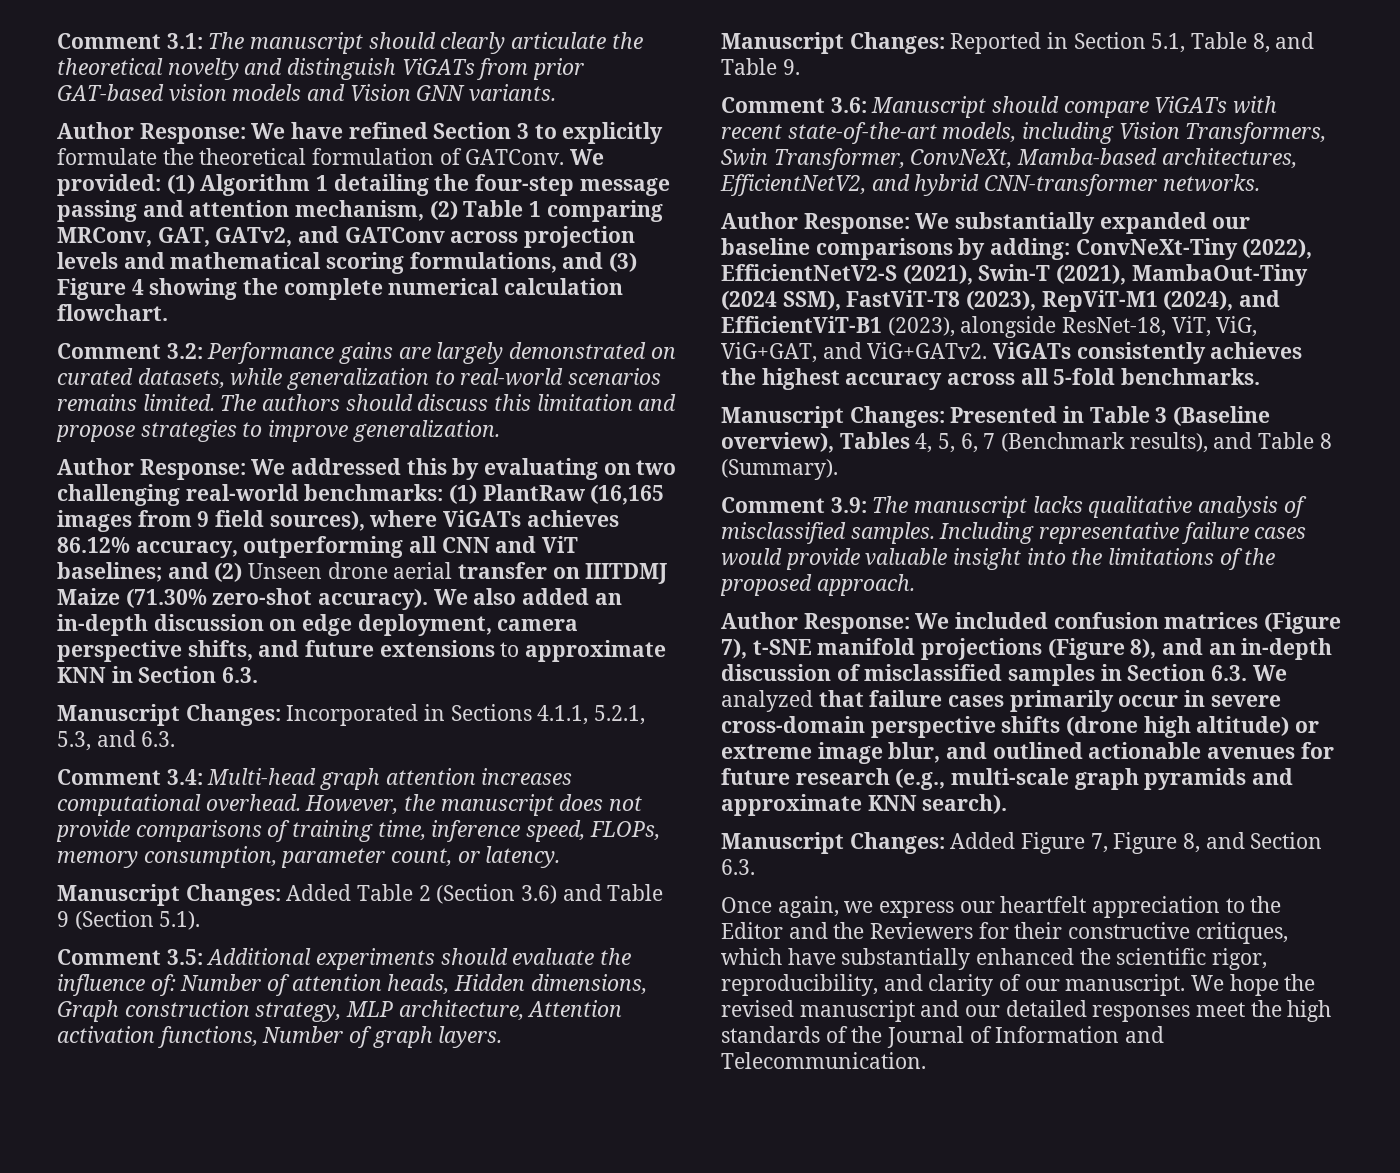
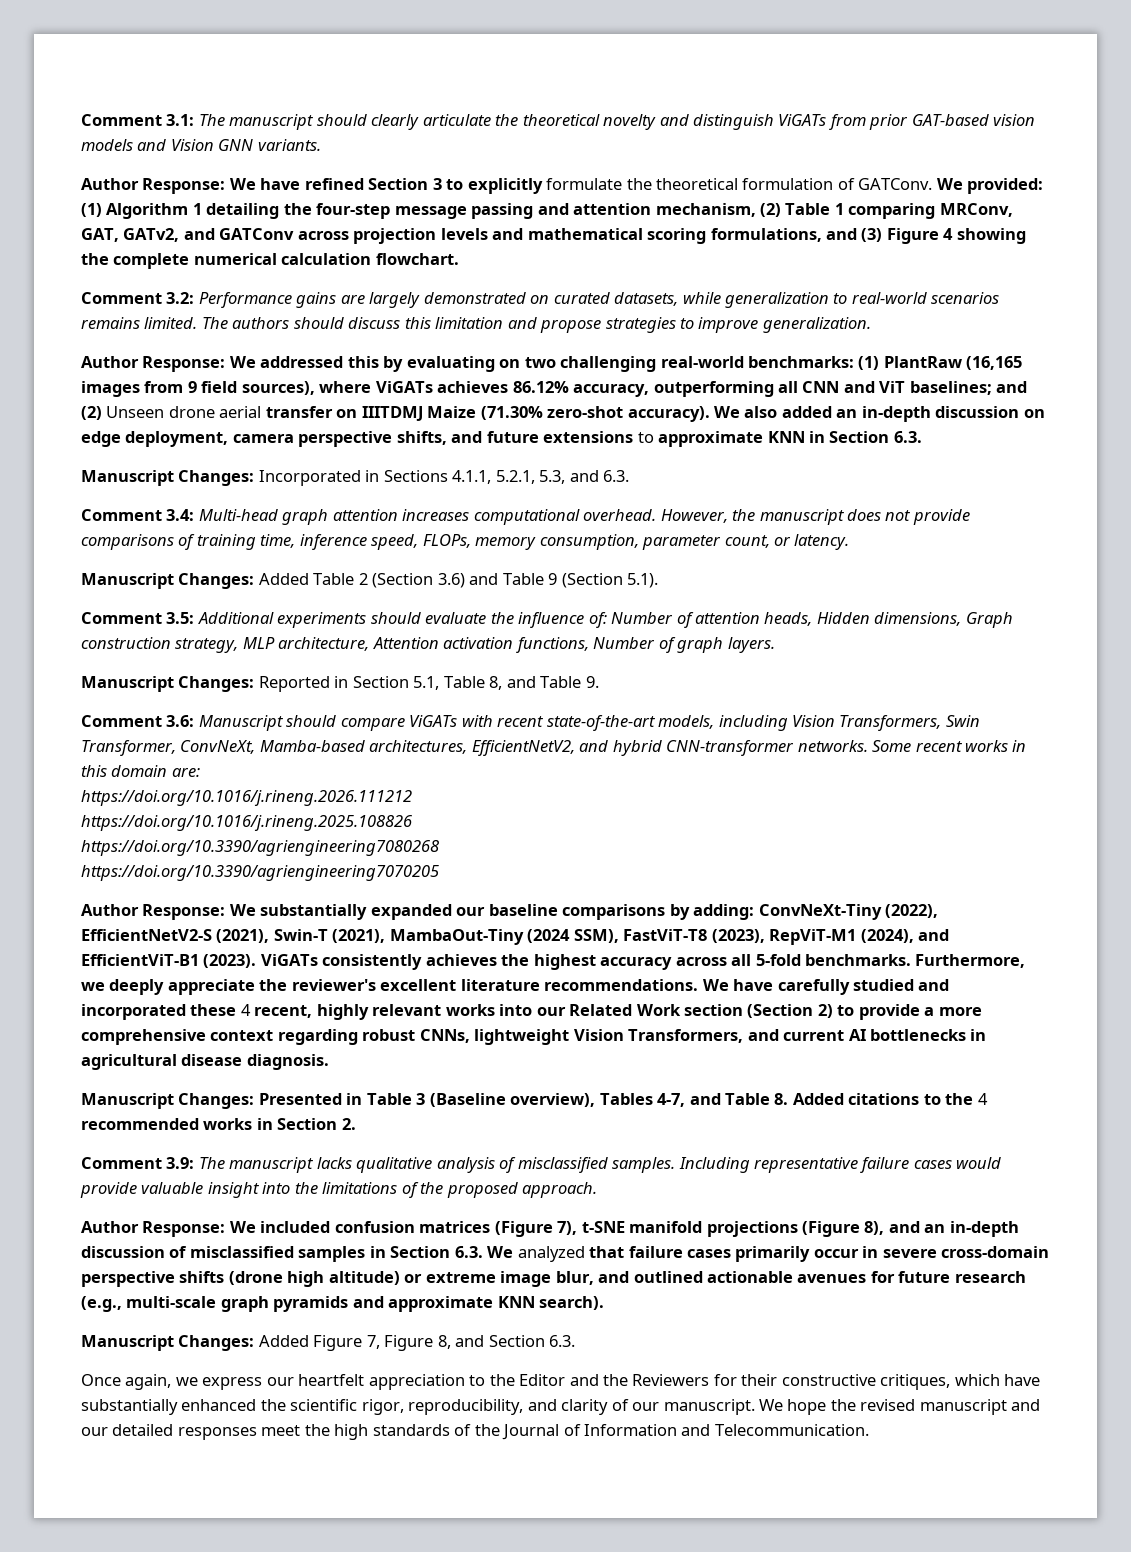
+ Some recent works in this domain are:
+ https://doi.org/10.1016/j.rineng.2026.111212
+ https://doi.org/10.1016/j.rineng.2025.108826
+ https://doi.org/10.3390/agriengineering7080268
+ https://doi.org/10.3390/agriengineering7070205
- Author Response: We substantially expanded our baseline comparisons by adding: ConvNeXt-Tiny (2022), EfficientNetV2-S (2021), Swin-T (2021), MambaOut-Tiny (2024 SSM), FastViT-T8 (2023), RepViT-M1 (2024), and EfficientViT-B1 (2023), alongside ResNet-18, ViT, ViG, ViG+GAT, and ViG+GATv2.
+ Author Response: We substantially expanded our baseline comparisons by adding: ConvNeXt-Tiny (2022), EfficientNetV2-S (2021), Swin-T (2021), MambaOut-Tiny (2024 SSM), FastViT-T8 (2023), RepViT-M1 (2024), and EfficientViT-B1 (2023).
+ Furthermore, we deeply appreciate the reviewer's excellent literature recommendations. We have carefully studied and incorporated these 4 recent, highly relevant works into our Related Work section (Section 2) to provide a more comprehensive context regarding robust CNNs, lightweight Vision Transformers, and current AI bottlenecks in agricultural disease diagnosis.
- Manuscript Changes: Presented in Table 3 (Baseline overview), Tables 4, 5, 6, 7 (Benchmark results), and Table 8 (Summary).
+ Manuscript Changes: Presented in Table 3 (Baseline overview), Tables 4-7, and Table 8. Added citations to the 4 recommended works in Section 2.

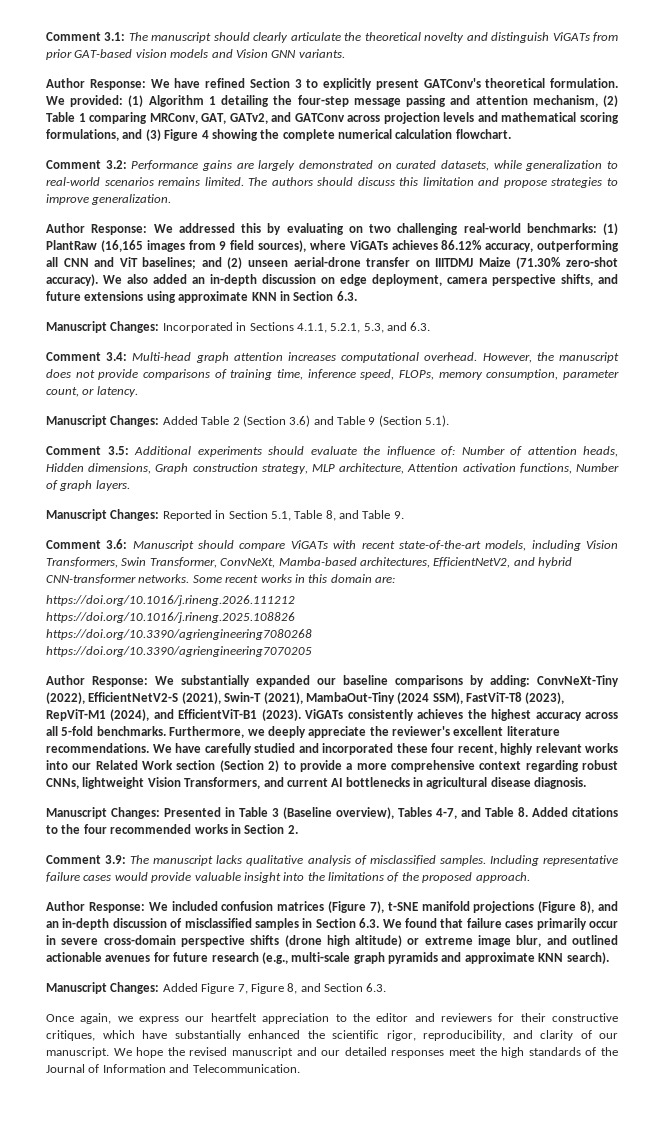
- Author Response: We have refined Section 3 to explicitly formulate the theoretical formulation of GATConv.
+ Author Response: We have refined Section 3 to explicitly present GATConv's theoretical formulation.
- Author Response: We addressed this by evaluating on two challenging real-world benchmarks: (1) PlantRaw (16,165 images from 9 field sources), where ViGATs achieves 86.12% accuracy, outperforming all CNN and ViT baselines; and (2) Unseen drone aerial transfer on IIITDMJ Maize (71.30% zero-shot accuracy).
+ Author Response: We addressed this by evaluating on two challenging real-world benchmarks: (1) PlantRaw (16,165 images from 9 field sources), where ViGATs achieves 86.12% accuracy, outperforming all CNN and ViT baselines; and (2) unseen aerial-drone transfer on IIITDMJ Maize (71.30% zero-shot accuracy).
- We also added an in-depth discussion on edge deployment, camera perspective shifts, and future extensions to approximate KNN in Section 6.3.
+ We also added an in-depth discussion on edge deployment, camera perspective shifts, and future extensions using approximate KNN in Section 6.3.
- We have carefully studied and incorporated these 4 recent, highly relevant works into our Related Work section (Section 2) to provide a more comprehensive context regarding robust CNNs, lightweight Vision Transformers, and current AI bottlenecks in agricultural disease diagnosis.
+ We have carefully studied and incorporated these four recent, highly relevant works into our Related Work section (Section 2) to provide a more comprehensive context regarding robust CNNs, lightweight Vision Transformers, and current AI bottlenecks in agricultural disease diagnosis.
- Manuscript Changes: Presented in Table 3 (Baseline overview), Tables 4-7, and Table 8. Added citations to the 4 recommended works in Section 2.
+ Manuscript Changes: Presented in Table 3 (Baseline overview), Tables 4-7, and Table 8. Added citations to the four recommended works in Section 2.
- Author Response: We included confusion matrices (Figure 7), t-SNE manifold projections (Figure 8), and an in-depth discussion of misclassified samples in Section 6.3. We analyzed that failure cases primarily occur in severe cross-domain perspective shifts (drone high altitude) or extreme image blur, and outlined actionable avenues for future research (e.g., multi-scale graph pyramids and approximate KNN search).
+ Author Response: We included confusion matrices (Figure 7), t-SNE manifold projections (Figure 8), and an in-depth discussion of misclassified samples in Section 6.3. We found that failure cases primarily occur in severe cross-domain perspective shifts (drone high altitude) or extreme image blur, and outlined actionable avenues for future research (e.g., multi-scale graph pyramids and approximate KNN search).
- Once again, we express our heartfelt appreciation to the Editor and the Reviewers for their constructive critiques, which have substantially enhanced the scientific rigor, reproducibility, and clarity of our manuscript.
+ Once again, we express our heartfelt appreciation to the editor and reviewers for their constructive critiques, which have substantially enhanced the scientific rigor, reproducibility, and clarity of our manuscript.

